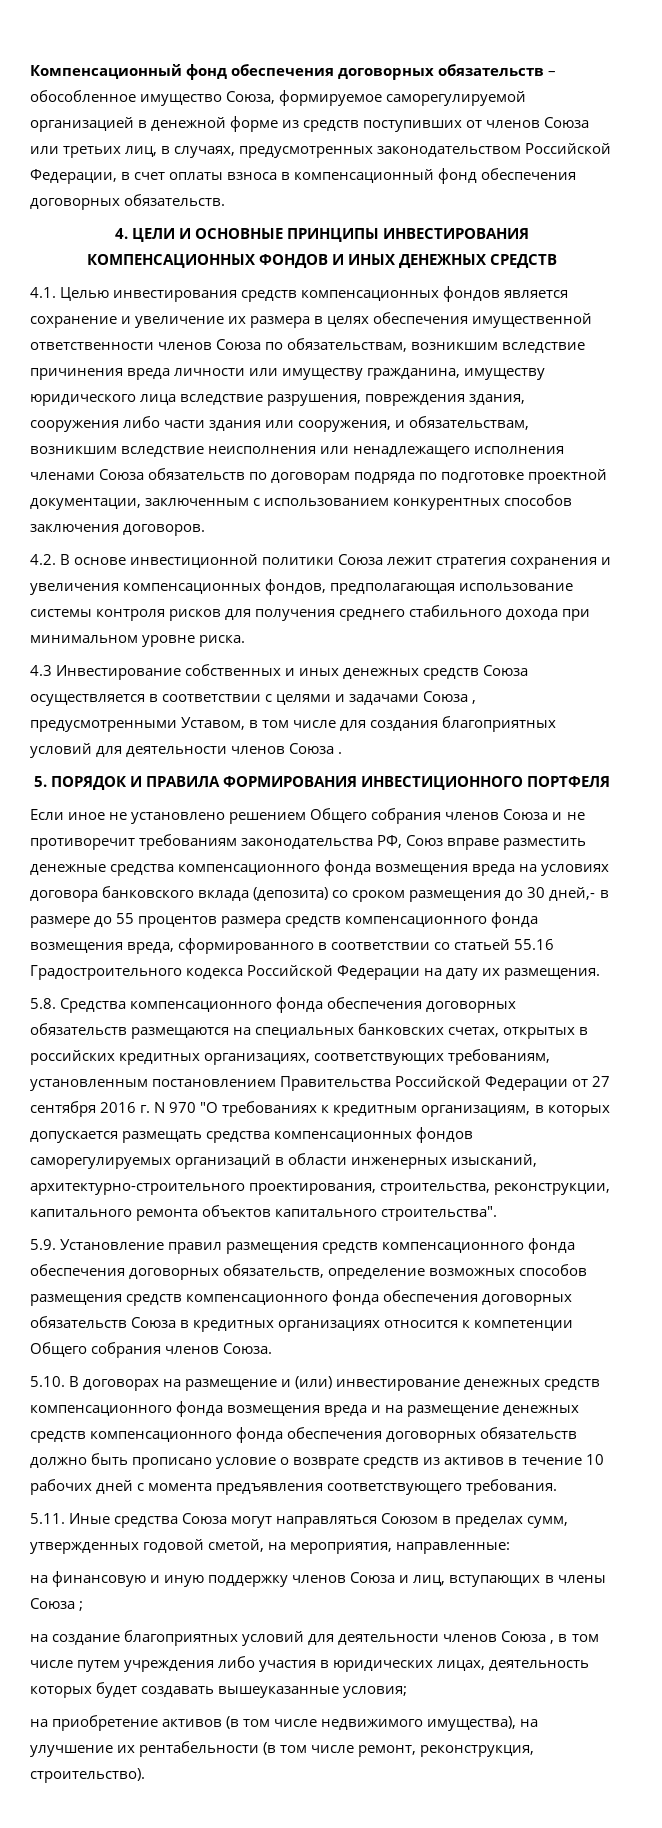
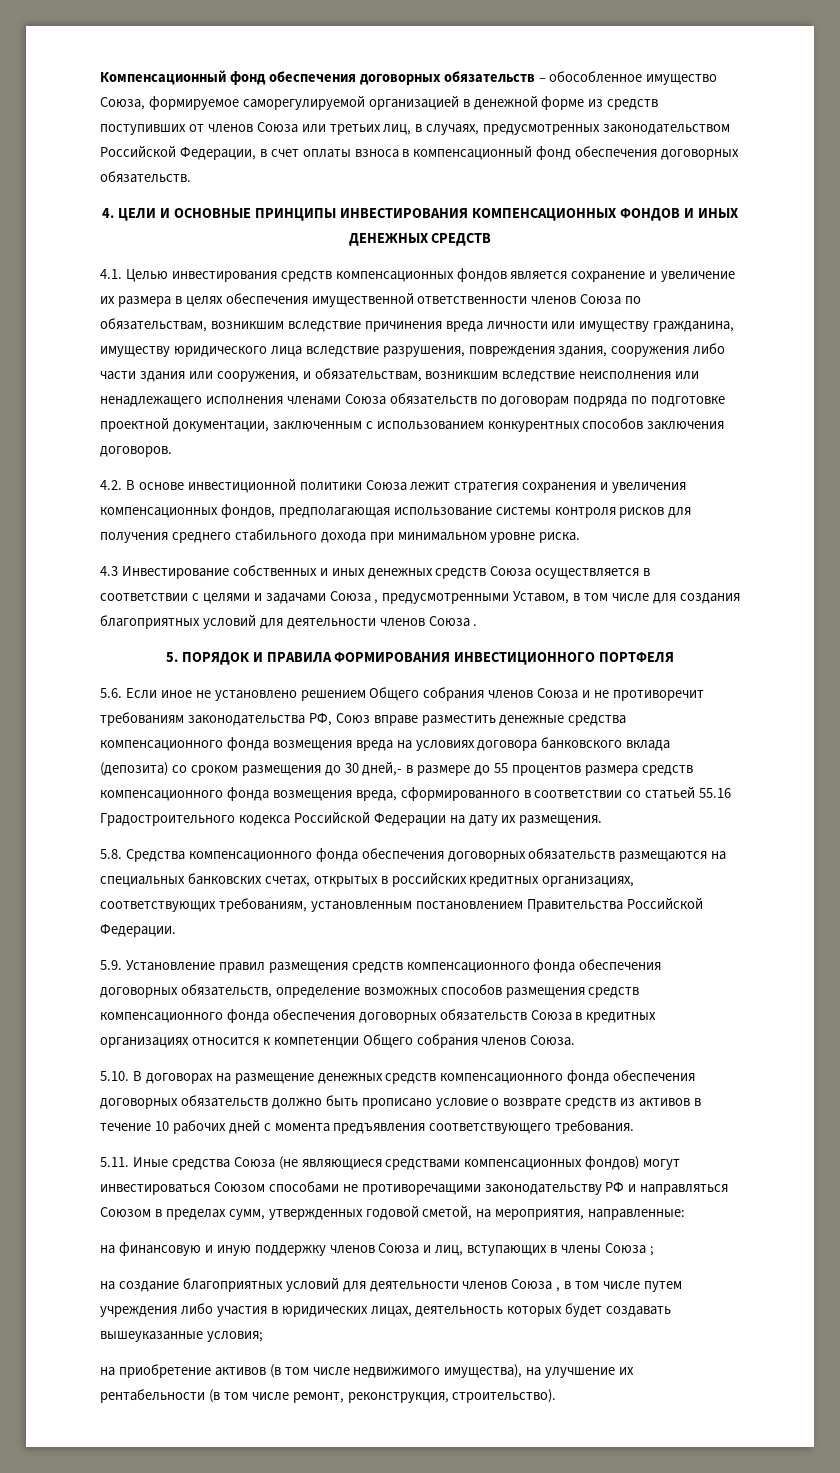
- Если иное не установлено решением Общего собрания членов Союза и не противоречит требованиям законодательства РФ, Союз вправе разместить денежные средства компенсационного фонда возмещения вреда на условиях договора банковского вклада (депозита) со сроком размещения до 30 дней,- в размере до 55 процентов размера средств компенсационного фонда возмещения вреда, сформированного в соответствии со статьей 55.16 Градостроительного кодекса Российской Федерации на дату их размещения.
+ 5.6. Если иное не установлено решением Общего собрания членов Союза и не противоречит требованиям законодательства РФ, Союз вправе разместить денежные средства компенсационного фонда возмещения вреда на условиях договора банковского вклада (депозита) со сроком размещения до 30 дней,- в размере до 55 процентов размера средств компенсационного фонда возмещения вреда, сформированного в соответствии со статьей 55.16 Градостроительного кодекса Российской Федерации на дату их размещения.
- 5.8. Средства компенсационного фонда обеспечения договорных обязательств размещаются на специальных банковских счетах, открытых в российских кредитных организациях, соответствующих требованиям, установленным постановлением Правительства Российской Федерации от 27 сентября 2016 г. N 970 "О требованиях к кредитным организациям, в которых допускается размещать средства компенсационных фондов саморегулируемых организаций в области инженерных изысканий, архитектурно-строительного проектирования, строительства, реконструкции, капитального ремонта объектов капитального строительства".
+ 5.8. Средства компенсационного фонда обеспечения договорных обязательств размещаются на специальных банковских счетах, открытых в российских кредитных организациях, соответствующих требованиям, установленным постановлением Правительства Российской Федерации.
- 5.10. В договорах на размещение и (или) инвестирование денежных средств компенсационного фонда возмещения вреда и на размещение денежных средств компенсационного фонда обеспечения договорных обязательств должно быть прописано условие о возврате средств из активов в течение 10 рабочих дней с момента предъявления соответствующего требования.
+ 5.10. В договорах на размещение денежных средств компенсационного фонда обеспечения договорных обязательств должно быть прописано условие о возврате средств из активов в течение 10 рабочих дней с момента предъявления соответствующего требования.
- 5.11. Иные средства Союза могут направляться Союзом в пределах сумм, утвержденных годовой сметой, на мероприятия, направленные:
+ 5.11. Иные средства Союза (не являющиеся средствами компенсационных фондов) могут инвестироваться Союзом способами не противоречащими законодательству РФ и направляться Союзом в пределах сумм, утвержденных годовой сметой, на мероприятия, направленные:

